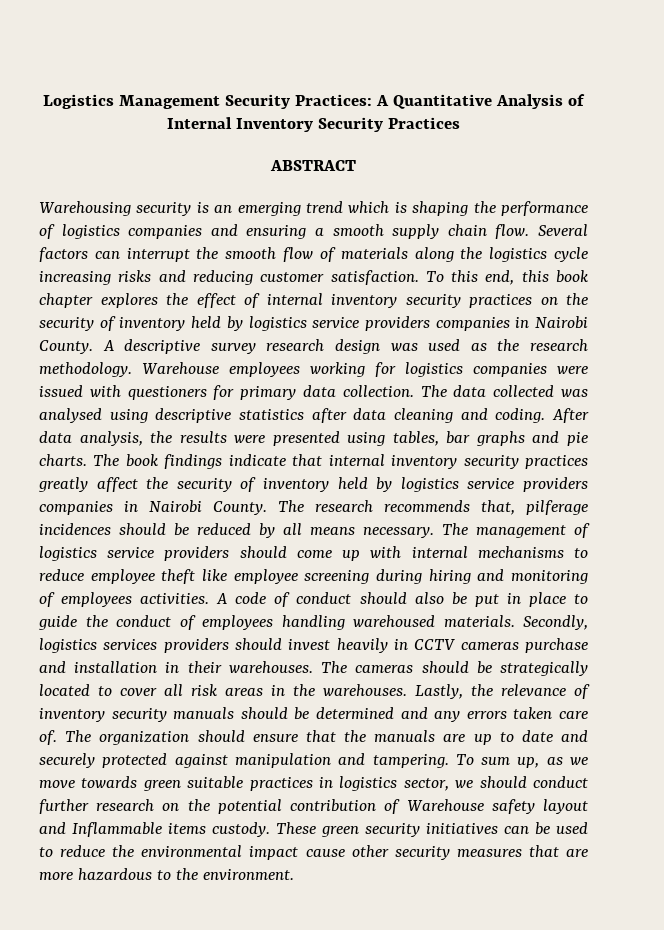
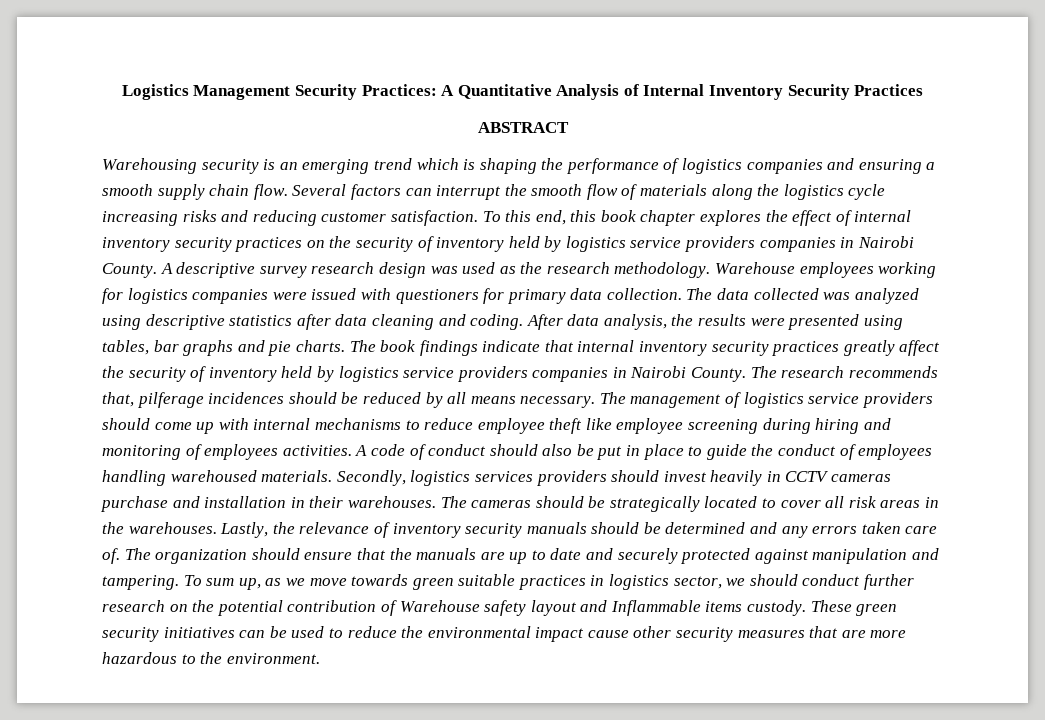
- The data collected was analysed using descriptive statistics after data cleaning and coding.
+ The data collected was analyzed using descriptive statistics after data cleaning and coding.

